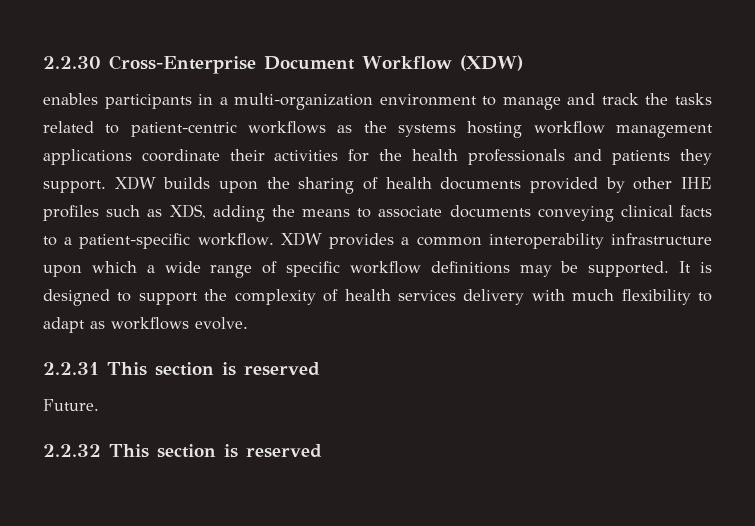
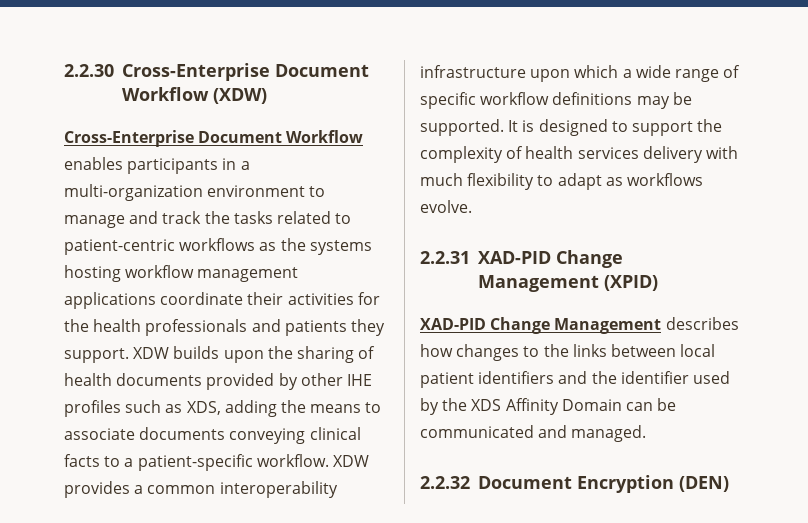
- enables participants in a multi-organization environment to manage and track the tasks related to patient-centric workflows as the systems hosting workflow management applications coordinate their activities for the health professionals and patients they support.
+ Cross-Enterprise Document Workflow enables participants in a multi-organization environment to manage and track the tasks related to patient-centric workflows as the systems hosting workflow management applications coordinate their activities for the health professionals and patients they support.
- 2.2.31 This section is reserved
- Future.
- 2.2.32 This section is reserved
+ 2.2.31 XAD-PID Change Management (XPID)
+ XAD-PID Change Management describes how changes to the links between local patient identifiers and the identifier used by the XDS Affinity Domain can be communicated and managed.
+ 2.2.32 Document Encryption (DEN)

